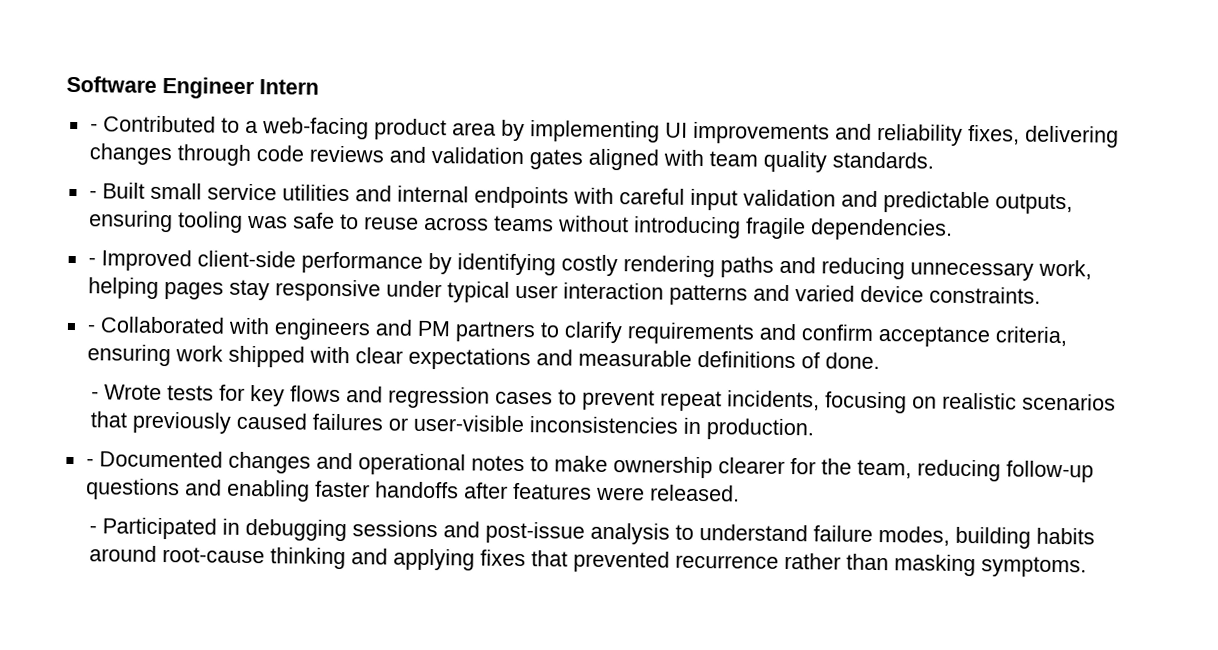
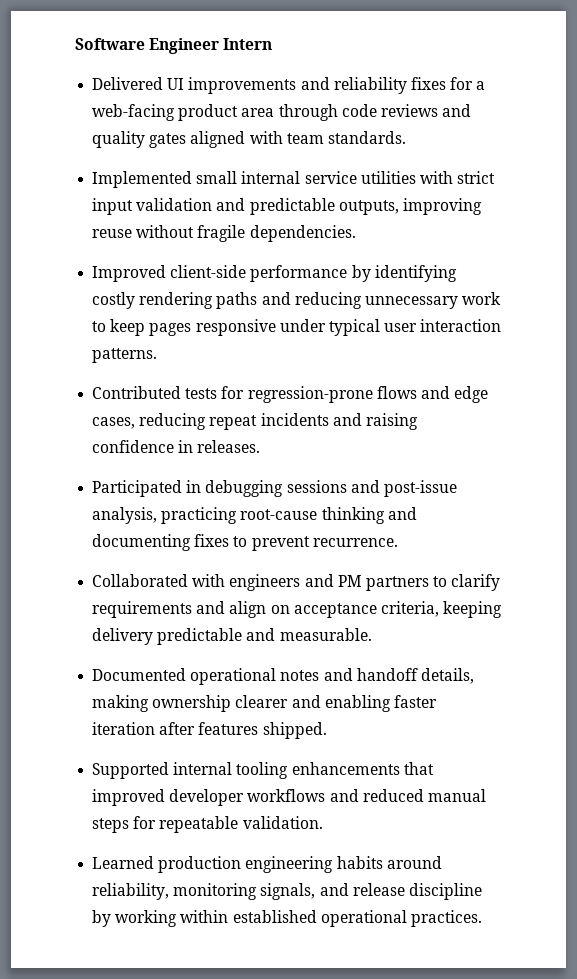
- - Contributed to a web-facing product area by implementing UI improvements and reliability fixes, delivering changes through code reviews and validation gates aligned with team quality standards.
+ Delivered UI improvements and reliability fixes for a web-facing product area through code reviews and quality gates aligned with team standards.
- - Built small service utilities and internal endpoints with careful input validation and predictable outputs, ensuring tooling was safe to reuse across teams without introducing fragile dependencies.
+ Implemented small internal service utilities with strict input validation and predictable outputs, improving reuse without fragile dependencies.
- - Improved client-side performance by identifying costly rendering paths and reducing unnecessary work, helping pages stay responsive under typical user interaction patterns and varied device constraints.
- - Collaborated with engineers and PM partners to clarify requirements and confirm acceptance criteria, ensuring work shipped with clear expectations and measurable definitions of done.
- - Wrote tests for key flows and regression cases to prevent repeat incidents, focusing on realistic scenarios that previously caused failures or user-visible inconsistencies in production.
- - Documented changes and operational notes to make ownership clearer for the team, reducing follow-up questions and enabling faster handoffs after features were released.
- - Participated in debugging sessions and post-issue analysis to understand failure modes, building habits around root-cause thinking and applying fixes that prevented recurrence rather than masking symptoms.
+ Improved client-side performance by identifying costly rendering paths and reducing unnecessary work to keep pages responsive under typical user interaction patterns.
+ Contributed tests for regression-prone flows and edge cases, reducing repeat incidents and raising confidence in releases.
+ Participated in debugging sessions and post-issue analysis, practicing root-cause thinking and documenting fixes to prevent recurrence.
+ Collaborated with engineers and PM partners to clarify requirements and align on acceptance criteria, keeping delivery predictable and measurable.
+ Documented operational notes and handoff details, making ownership clearer and enabling faster iteration after features shipped.
+ Supported internal tooling enhancements that improved developer workflows and reduced manual steps for repeatable validation.
+ Learned production engineering habits around reliability, monitoring signals, and release discipline by working within established operational practices.

